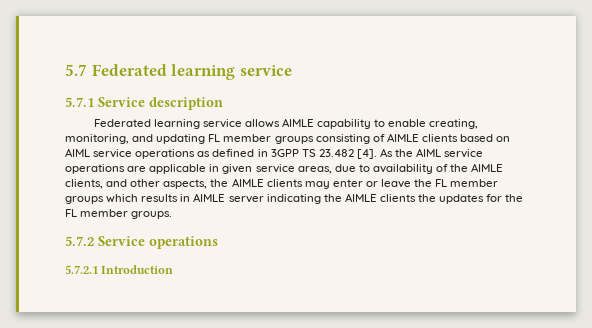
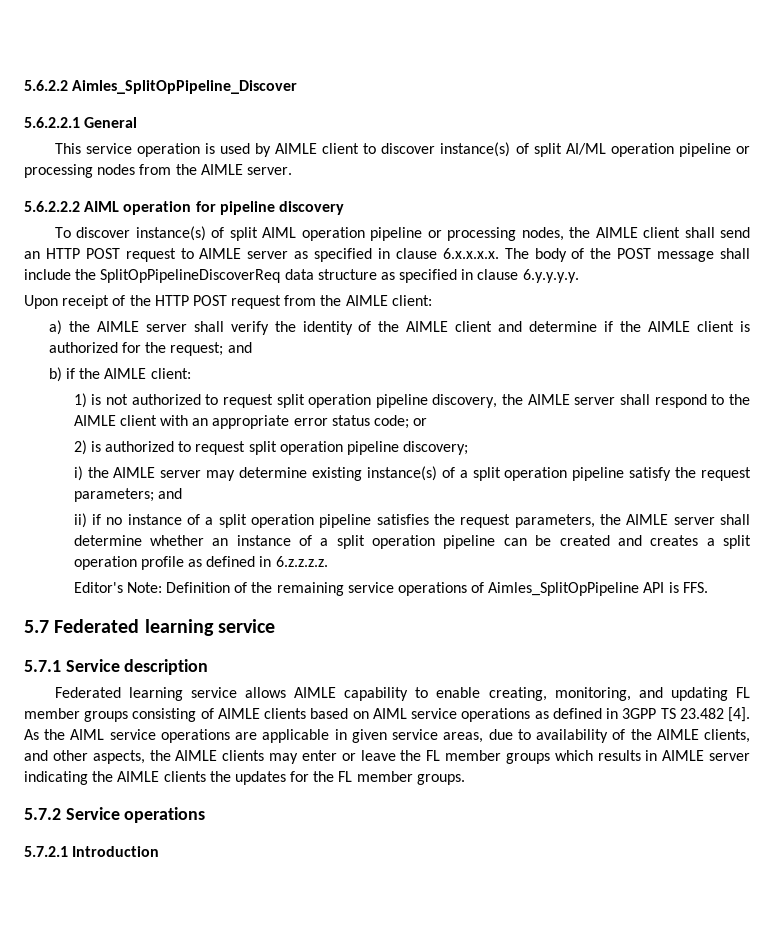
+ 5.6.2.2 Aimles_SplitOpPipeline_Discover
+ 5.6.2.2.1 General
+ This service operation is used by AIMLE client to discover instance(s) of split AI/ML operation pipeline or processing nodes from the AIMLE server.
+ 5.6.2.2.2 AIML operation for pipeline discovery
+ To discover instance(s) of split AIML operation pipeline or processing nodes, the AIMLE client shall send an HTTP POST request to AIMLE server as specified in clause 6.x.x.x.x. The body of the POST message shall include the SplitOpPipelineDiscoverReq data structure as specified in clause 6.y.y.y.y.
+ Upon receipt of the HTTP POST request from the AIMLE client:
+ a) the AIMLE server shall verify the identity of the AIMLE client and determine if the AIMLE client is authorized for the request; and
+ b) if the AIMLE client:
+ 1) is not authorized to request split operation pipeline discovery, the AIMLE server shall respond to the AIMLE client with an appropriate error status code; or
+ 2) is authorized to request split operation pipeline discovery;
+ i) the AIMLE server may determine existing instance(s) of a split operation pipeline satisfy the request parameters; and
+ ii) if no instance of a split operation pipeline satisfies the request parameters, the AIMLE server shall determine whether an instance of a split operation pipeline can be created and creates a split operation profile as defined in 6.z.z.z.z.
+ Editor's Note: Definition of the remaining service operations of Aimles_SplitOpPipeline API is FFS.

